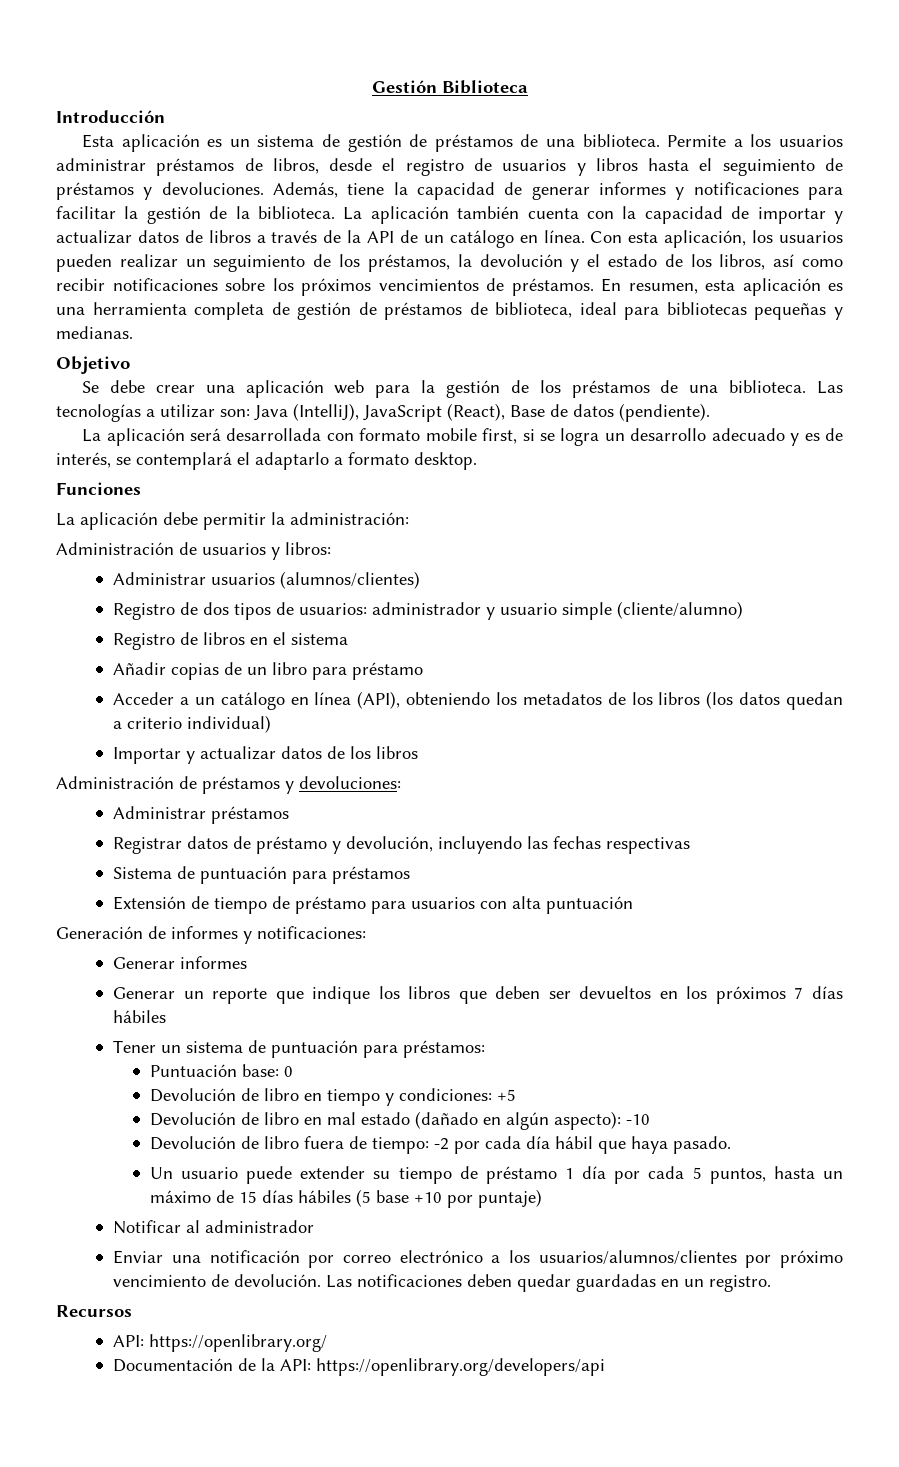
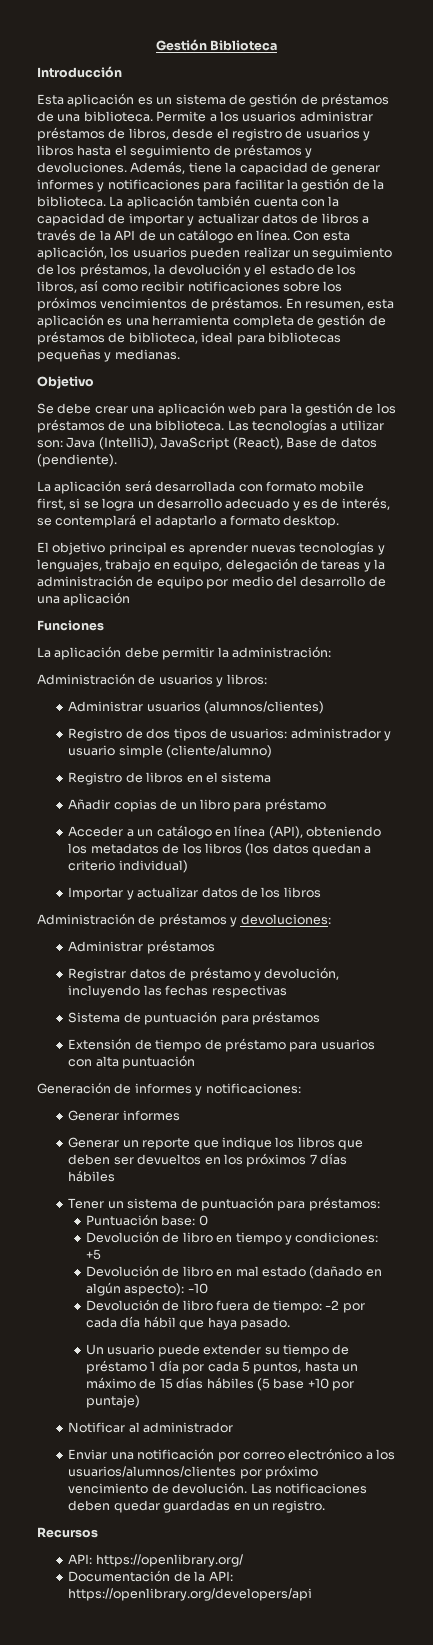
+ El objetivo principal es aprender nuevas tecnologías y lenguajes, trabajo en equipo, delegación de tareas y la administración de equipo por medio del desarrollo de una aplicación

